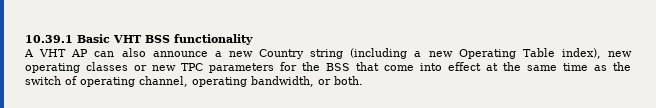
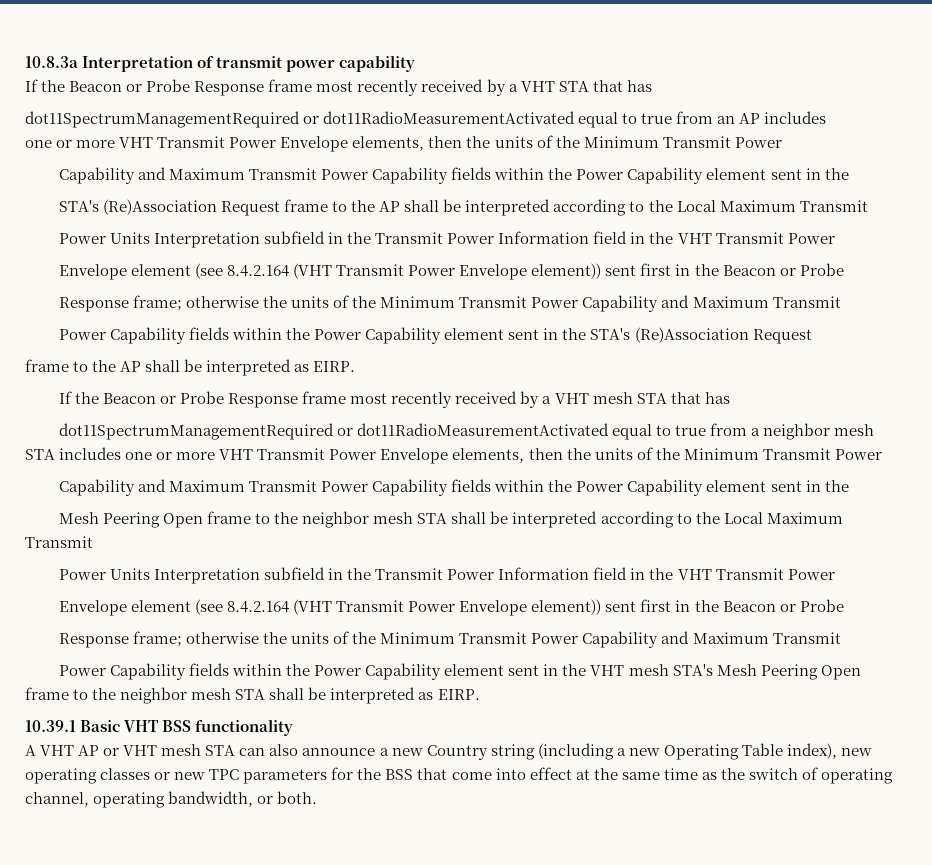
+ 10.8.3a Interpretation of transmit power capability
+ If the Beacon or Probe Response frame most recently received by a VHT STA that has
+ dot11SpectrumManagementRequired or dot11RadioMeasurementActivated equal to true from an AP includes
+ one or more VHT Transmit Power Envelope elements, then the units of the Minimum Transmit Power
+ Capability and Maximum Transmit Power Capability fields within the Power Capability element sent in the
+ STA's (Re)Association Request frame to the AP shall be interpreted according to the Local Maximum Transmit
+ Power Units Interpretation subfield in the Transmit Power Information field in the VHT Transmit Power
+ Envelope element (see 8.4.2.164 (VHT Transmit Power Envelope element)) sent first in the Beacon or Probe
+ Response frame; otherwise the units of the Minimum Transmit Power Capability and Maximum Transmit
+ Power Capability fields within the Power Capability element sent in the STA's (Re)Association Request
+ frame to the AP shall be interpreted as EIRP.
+ If the Beacon or Probe Response frame most recently received by a VHT mesh STA that has
+ dot11SpectrumManagementRequired or dot11RadioMeasurementActivated equal to true from a neighbor mesh STA includes one or more VHT Transmit Power Envelope elements, then the units of the Minimum Transmit Power
+ Capability and Maximum Transmit Power Capability fields within the Power Capability element sent in the
+ Mesh Peering Open frame to the neighbor mesh STA shall be interpreted according to the Local Maximum Transmit
+ Power Units Interpretation subfield in the Transmit Power Information field in the VHT Transmit Power
+ Envelope element (see 8.4.2.164 (VHT Transmit Power Envelope element)) sent first in the Beacon or Probe
+ Response frame; otherwise the units of the Minimum Transmit Power Capability and Maximum Transmit
+ Power Capability fields within the Power Capability element sent in the VHT mesh STA's Mesh Peering Open frame to the neighbor mesh STA shall be interpreted as EIRP.
- A VHT AP can also announce a new Country string (including a new Operating Table index), new operating classes or new TPC parameters for the BSS that come into effect at the same time as the switch of operating channel, operating bandwidth, or both.
+ A VHT AP or VHT mesh STA can also announce a new Country string (including a new Operating Table index), new operating classes or new TPC parameters for the BSS that come into effect at the same time as the switch of operating channel, operating bandwidth, or both.

